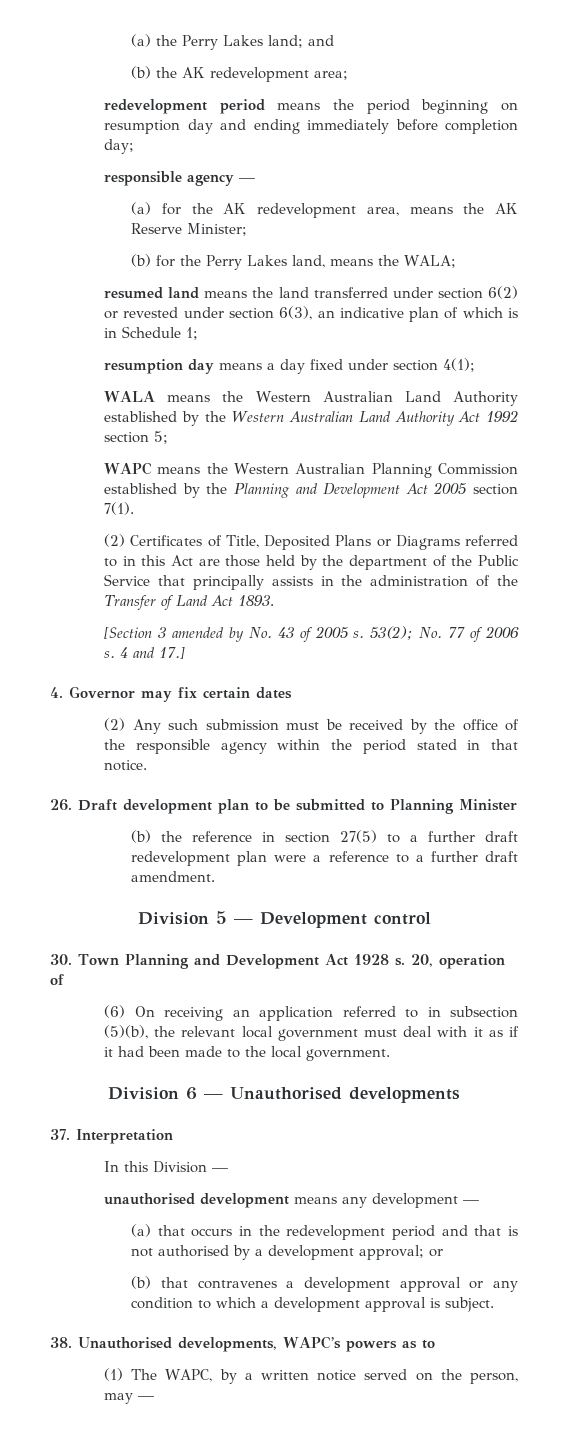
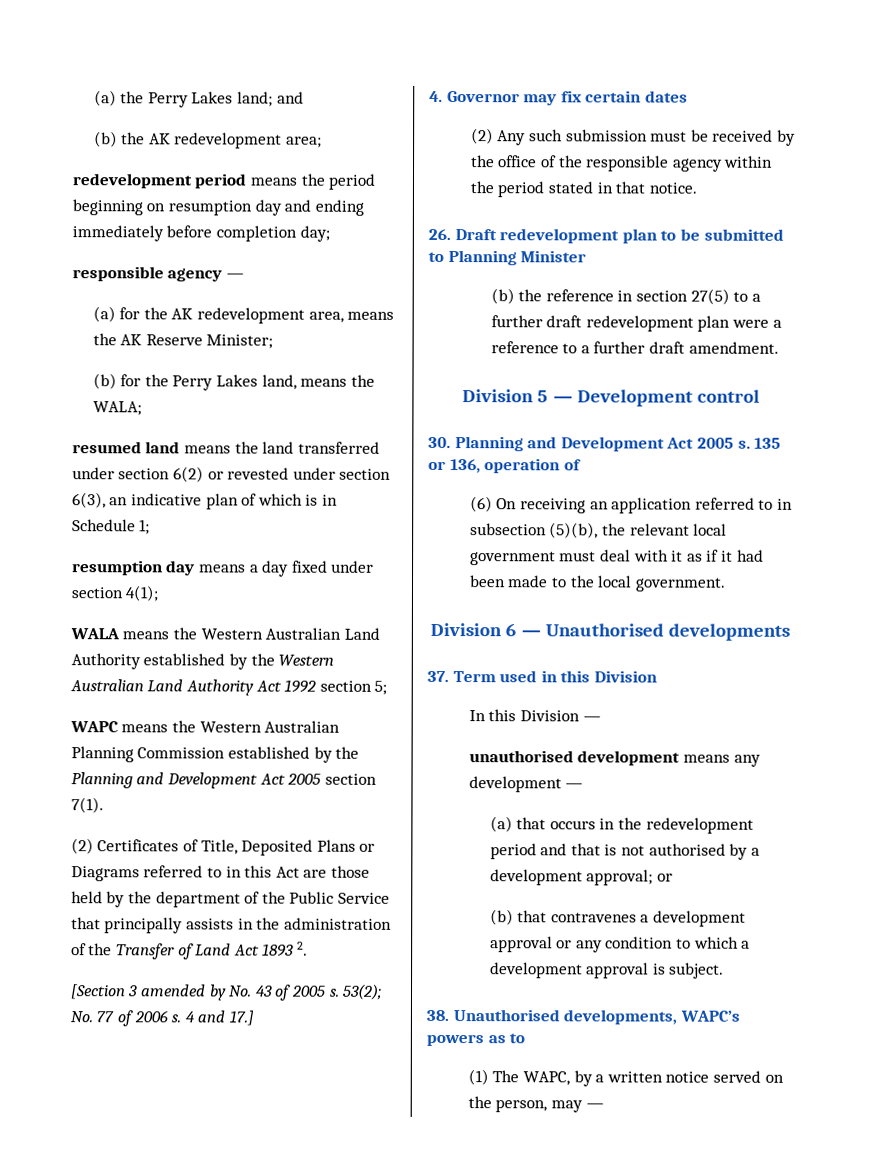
- (2) Certificates of Title, Deposited Plans or Diagrams referred to in this Act are those held by the department of the Public Service that principally assists in the administration of the Transfer of Land Act 1893.
+ (2) Certificates of Title, Deposited Plans or Diagrams referred to in this Act are those held by the department of the Public Service that principally assists in the administration of the Transfer of Land Act 1893 2.
- 26. Draft development plan to be submitted to Planning Minister
+ 26. Draft redevelopment plan to be submitted to Planning Minister
- 30. Town Planning and Development Act 1928 s. 20, operation of
+ 30. Planning and Development Act 2005 s. 135 or 136, operation of
- 37. Interpretation
+ 37. Term used in this Division

